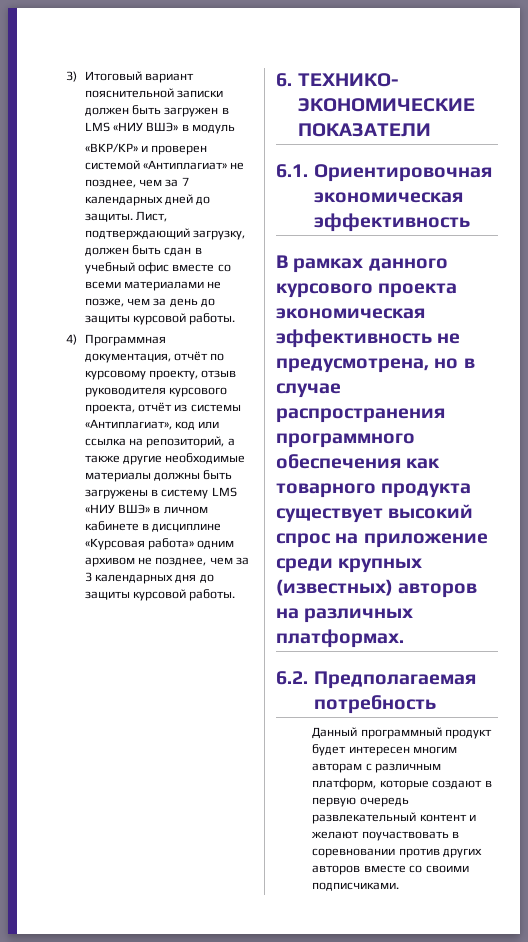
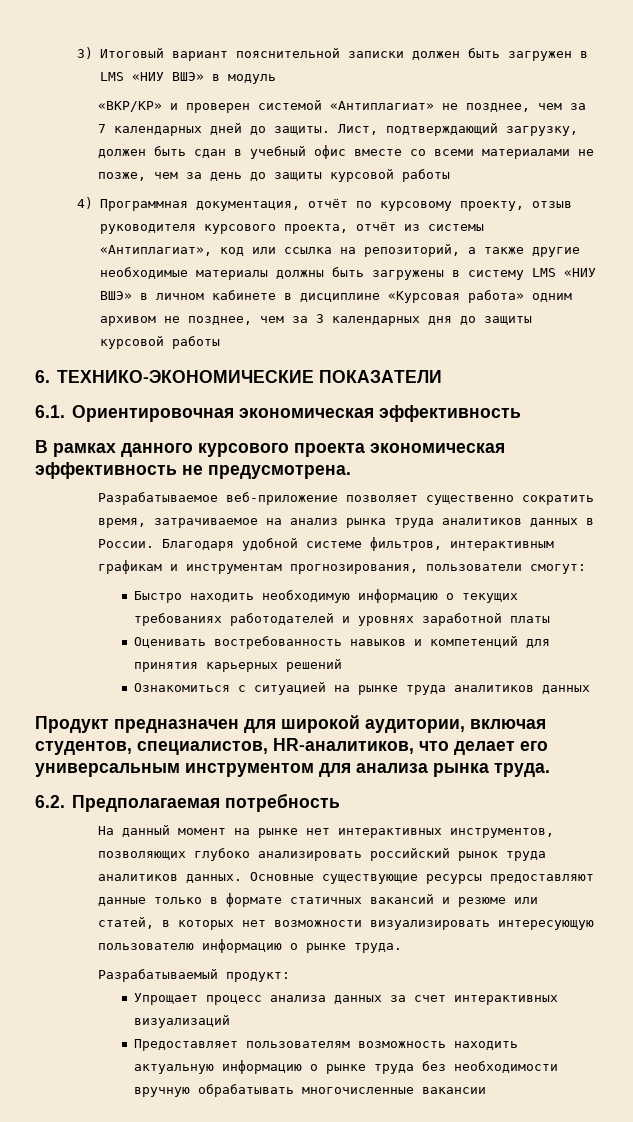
- Лист, подтверждающий загрузку, должен быть сдан в учебный офис вместе со всеми материалами не позже, чем за день до защиты курсовой работы.
+ Лист, подтверждающий загрузку, должен быть сдан в учебный офис вместе со всеми материалами не позже, чем за день до защиты курсовой работы
- 4) Программная документация, отчёт по курсовому проекту, отзыв руководителя курсового проекта, отчёт из системы «Антиплагиат», код или ссылка на репозиторий, а также другие необходимые материалы должны быть загружены в систему LMS «НИУ ВШЭ» в личном кабинете в дисциплине «Курсовая работа» одним архивом не позднее, чем за 3 календарных дня до защиты курсовой работы.
+ 4) Программная документация, отчёт по курсовому проекту, отзыв руководителя курсового проекта, отчёт из системы «Антиплагиат», код или ссылка на репозиторий, а также другие необходимые материалы должны быть загружены в систему LMS «НИУ ВШЭ» в личном кабинете в дисциплине «Курсовая работа» одним архивом не позднее, чем за 3 календарных дня до защиты курсовой работы
- В рамках данного курсового проекта экономическая эффективность не предусмотрена, но в случае распространения программного обеспечения как товарного продукта существует высокий спрос на приложение среди крупных (известных) авторов на различных платформах.
+ В рамках данного курсового проекта экономическая эффективность не предусмотрена.
+ Разрабатываемое веб-приложение позволяет существенно сократить время, затрачиваемое на анализ рынка труда аналитиков данных в России. Благодаря удобной системе фильтров, интерактивным графикам и инструментам прогнозирования, пользователи смогут:
+ Быстро находить необходимую информацию о текущих требованиях работодателей и уровнях заработной платы
+ Оценивать востребованность навыков и компетенций для принятия карьерных решений
+ Ознакомиться с ситуацией на рынке труда аналитиков данных
+ Продукт предназначен для широкой аудитории, включая студентов, специалистов, HR-аналитиков, что делает его универсальным инструментом для анализа рынка труда.
  6.2. Предполагаемая потребность
- Данный программный продукт будет интересен многим авторам с различным платформ, которые создают в первую очередь развлекательный контент и желают поучаствовать в соревновании против других авторов вместе со своими подписчиками.
+ На данный момент на рынке нет интерактивных инструментов, позволяющих глубоко анализировать российский рынок труда аналитиков данных. Основные существующие ресурсы предоставляют данные только в формате статичных вакансий и резюме или статей, в которых нет возможности визуализировать интересующую пользователю информацию о рынке труда.
+ Разрабатываемый продукт:
+ Упрощает процесс анализа данных за счет интерактивных визуализаций
+ Предоставляет пользователям возможность находить актуальную информацию о рынке труда без необходимости вручную обрабатывать многочисленные вакансии

